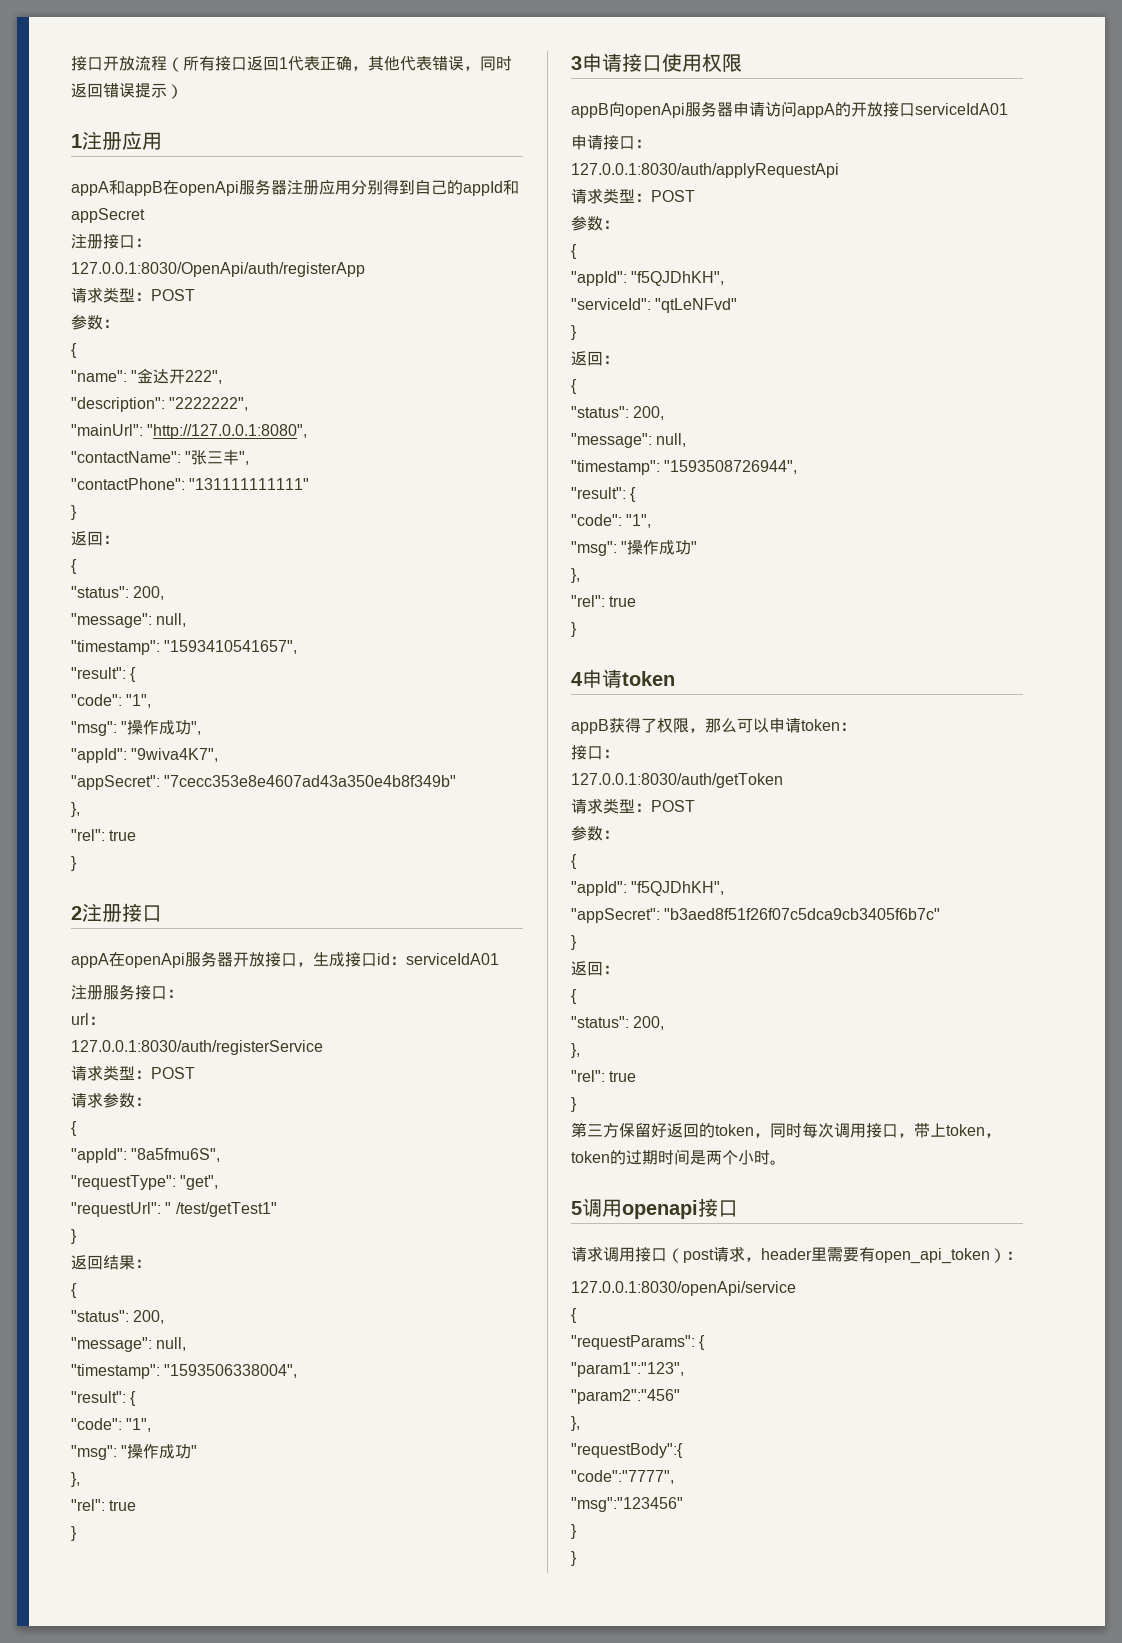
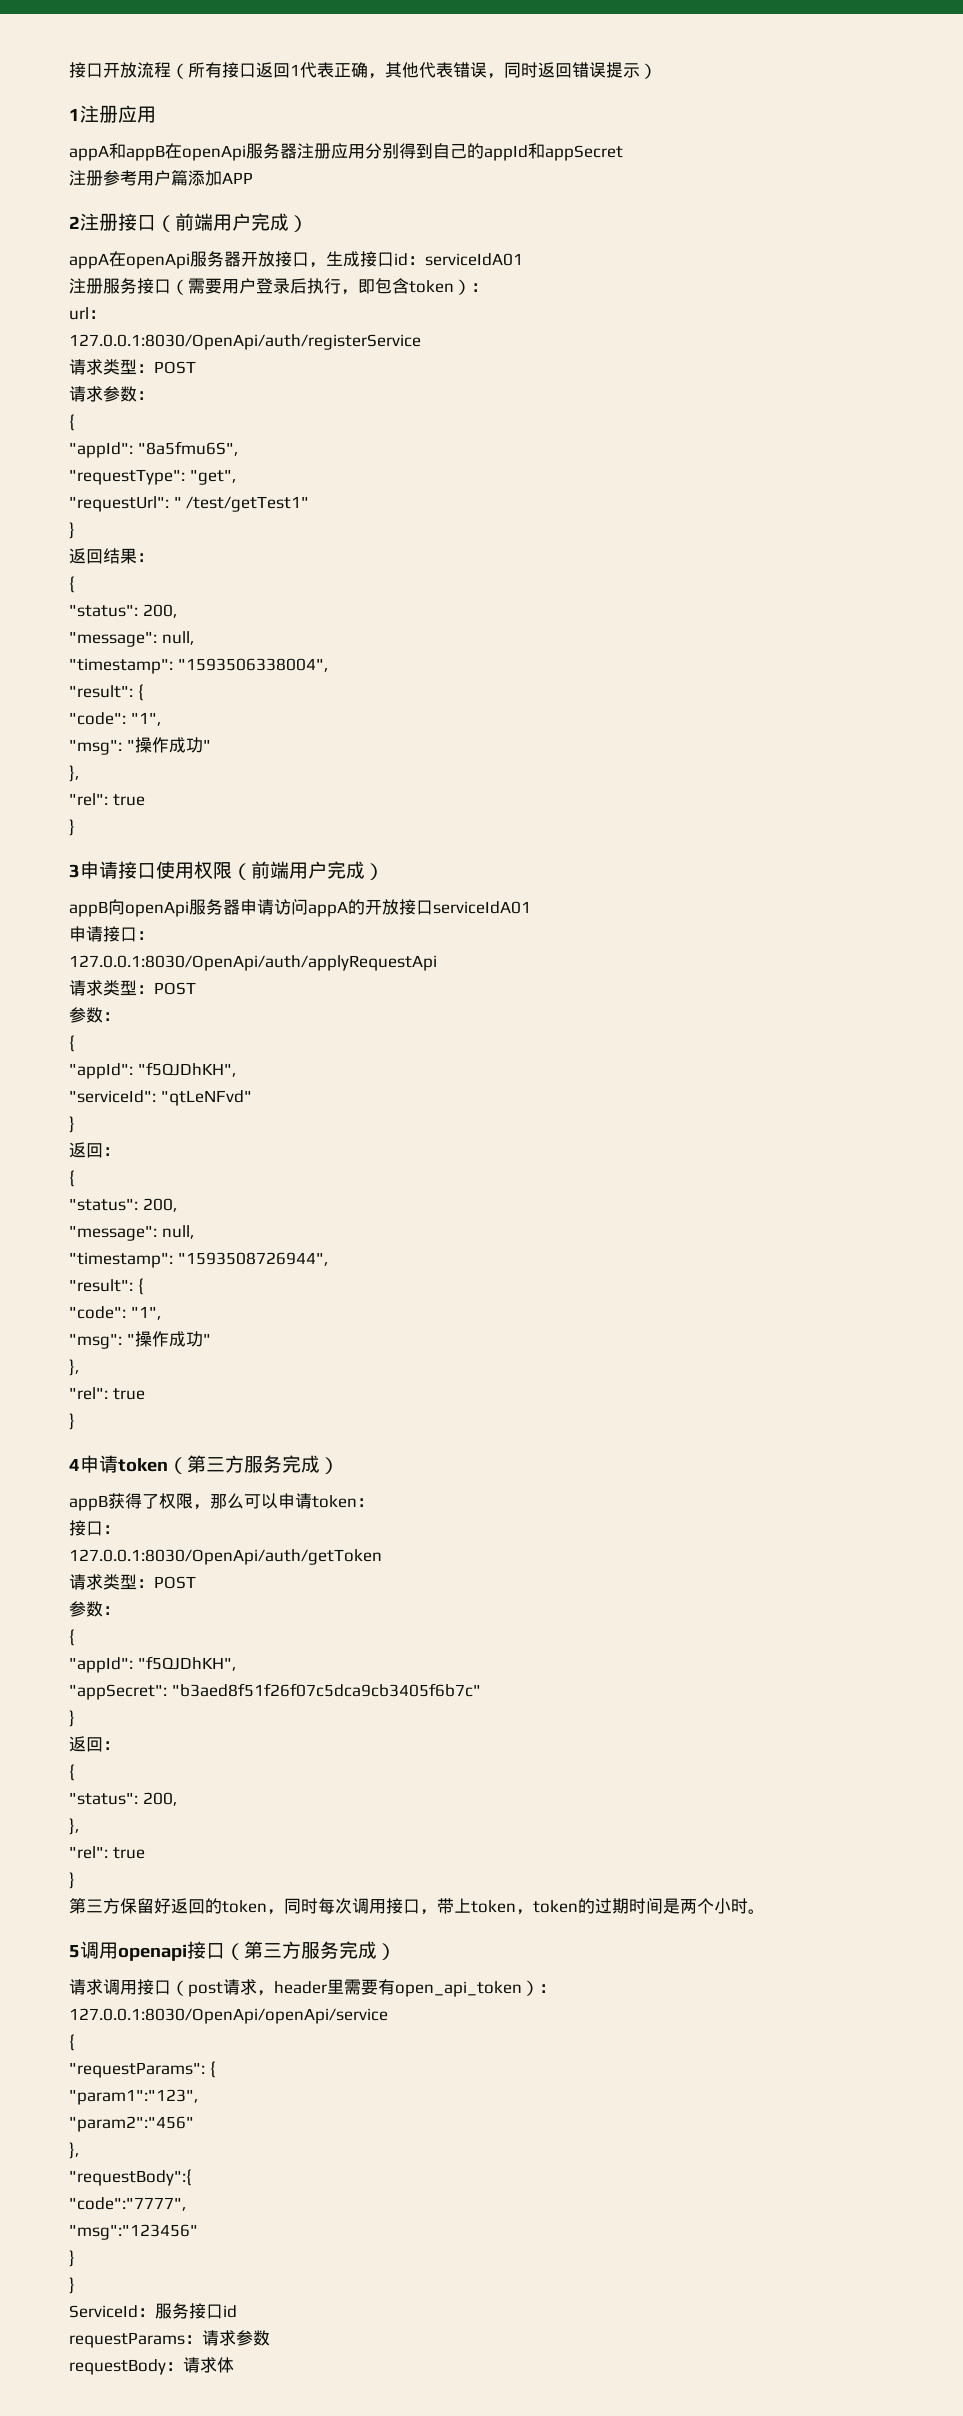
- 注册接口：
- 127.0.0.1:8030/OpenApi/auth/registerApp
- 请求类型：POST
- 参数：
- {
- "name": "金达开222",
- "description": "2222222",
- "mainUrl": "http://127.0.0.1:8080",
- "contactName": "张三丰",
- "contactPhone": "131111111111"
- }
- 返回：
- {
- "status": 200,
- "message": null,
- "timestamp": "1593410541657",
- "result": {
- "code": "1",
- "msg": "操作成功",
- "appId": "9wiva4K7",
- "appSecret": "7cecc353e8e4607ad43a350e4b8f349b"
- },
- "rel": true
- }
+ 注册参考用户篇添加APP
- 2注册接口
+ 2注册接口（前端用户完成）
- 注册服务接口：
+ 注册服务接口（需要用户登录后执行，即包含token）：
- 127.0.0.1:8030/auth/registerService
+ 127.0.0.1:8030/OpenApi/auth/registerService
- 3申请接口使用权限
+ 3申请接口使用权限（前端用户完成）
- 127.0.0.1:8030/auth/applyRequestApi
+ 127.0.0.1:8030/OpenApi/auth/applyRequestApi
- 4申请token
+ 4申请token（第三方服务完成）
- 127.0.0.1:8030/auth/getToken
+ 127.0.0.1:8030/OpenApi/auth/getToken
- 5调用openapi接口
+ 5调用openapi接口（第三方服务完成）
- 127.0.0.1:8030/openApi/service
+ 127.0.0.1:8030/OpenApi/openApi/service
+ ServiceId：服务接口id
+ requestParams：请求参数
+ requestBody：请求体

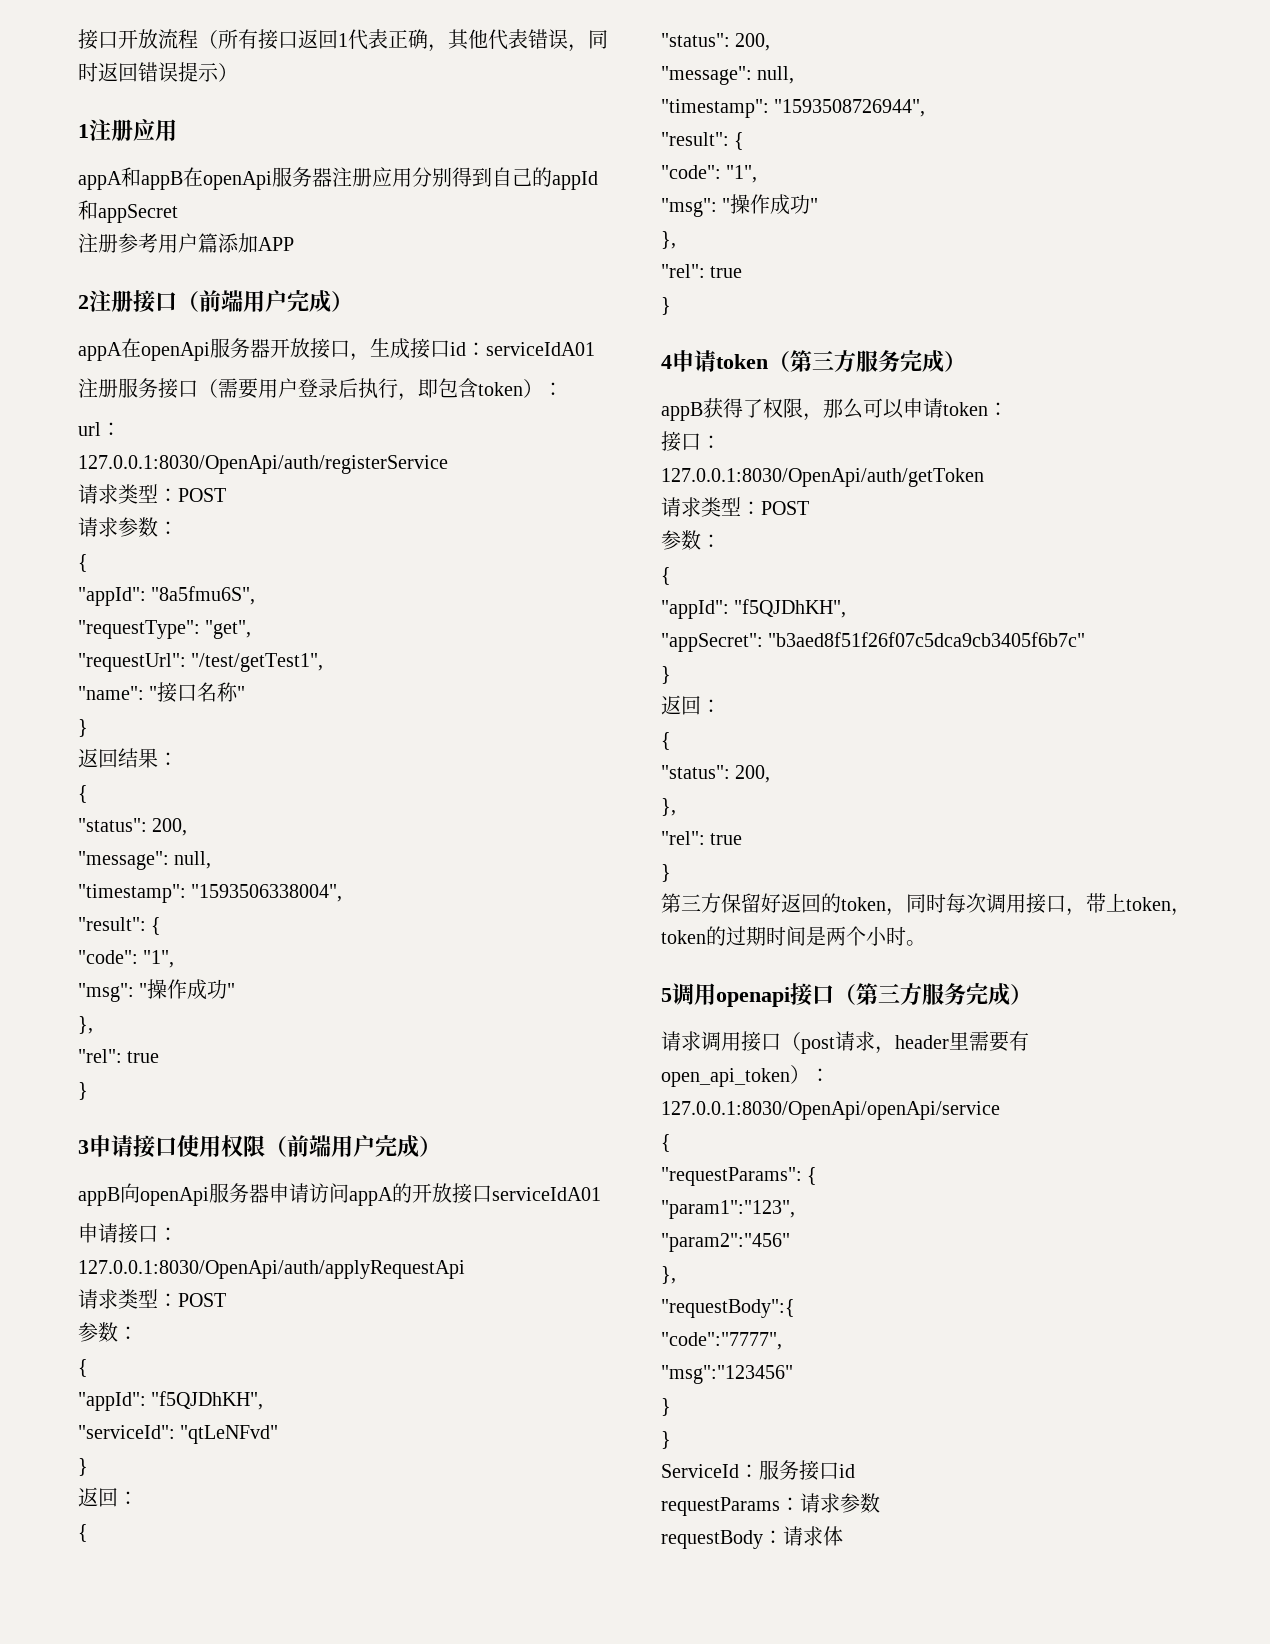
- "requestUrl": " /test/getTest1"
+ "requestUrl": "/test/getTest1",
+ "name": "接口名称"

